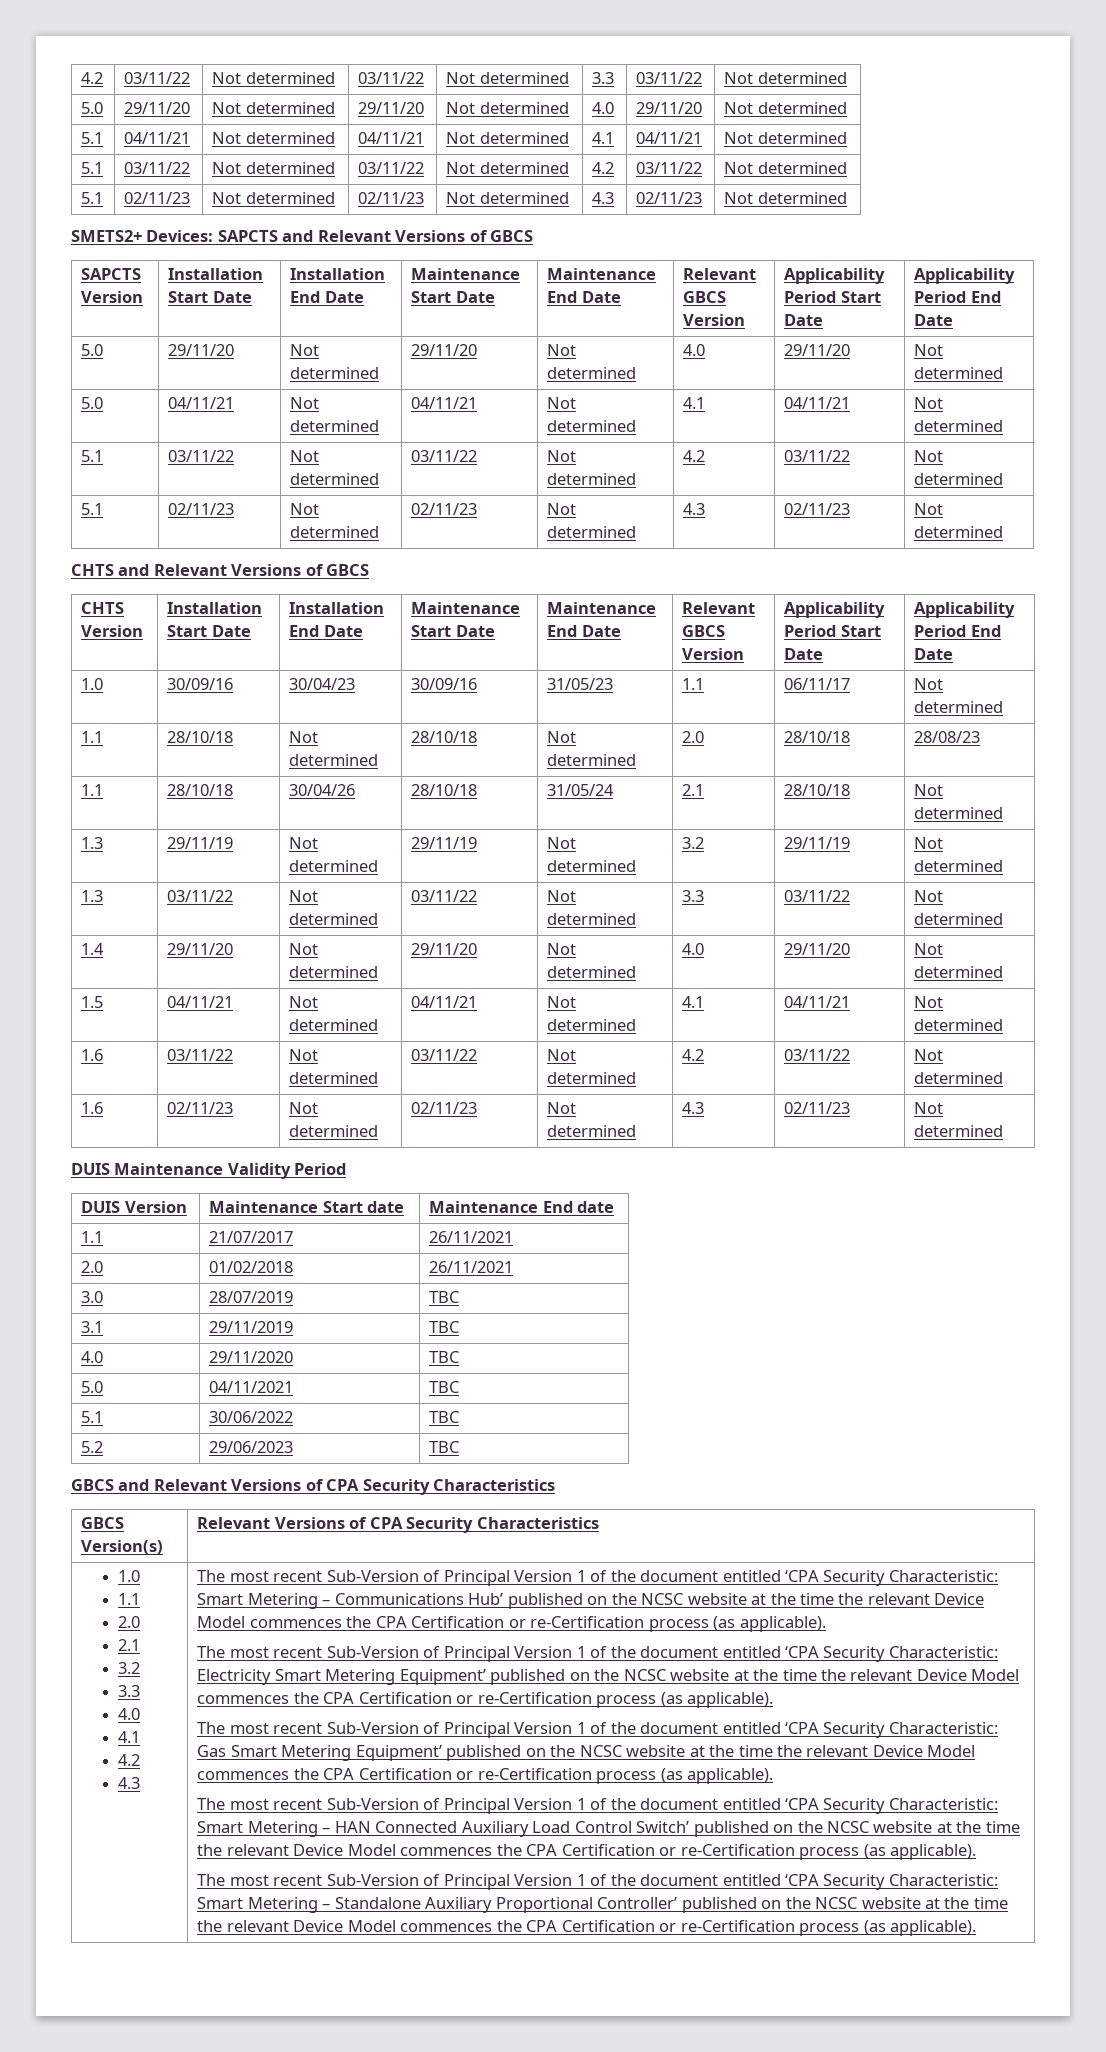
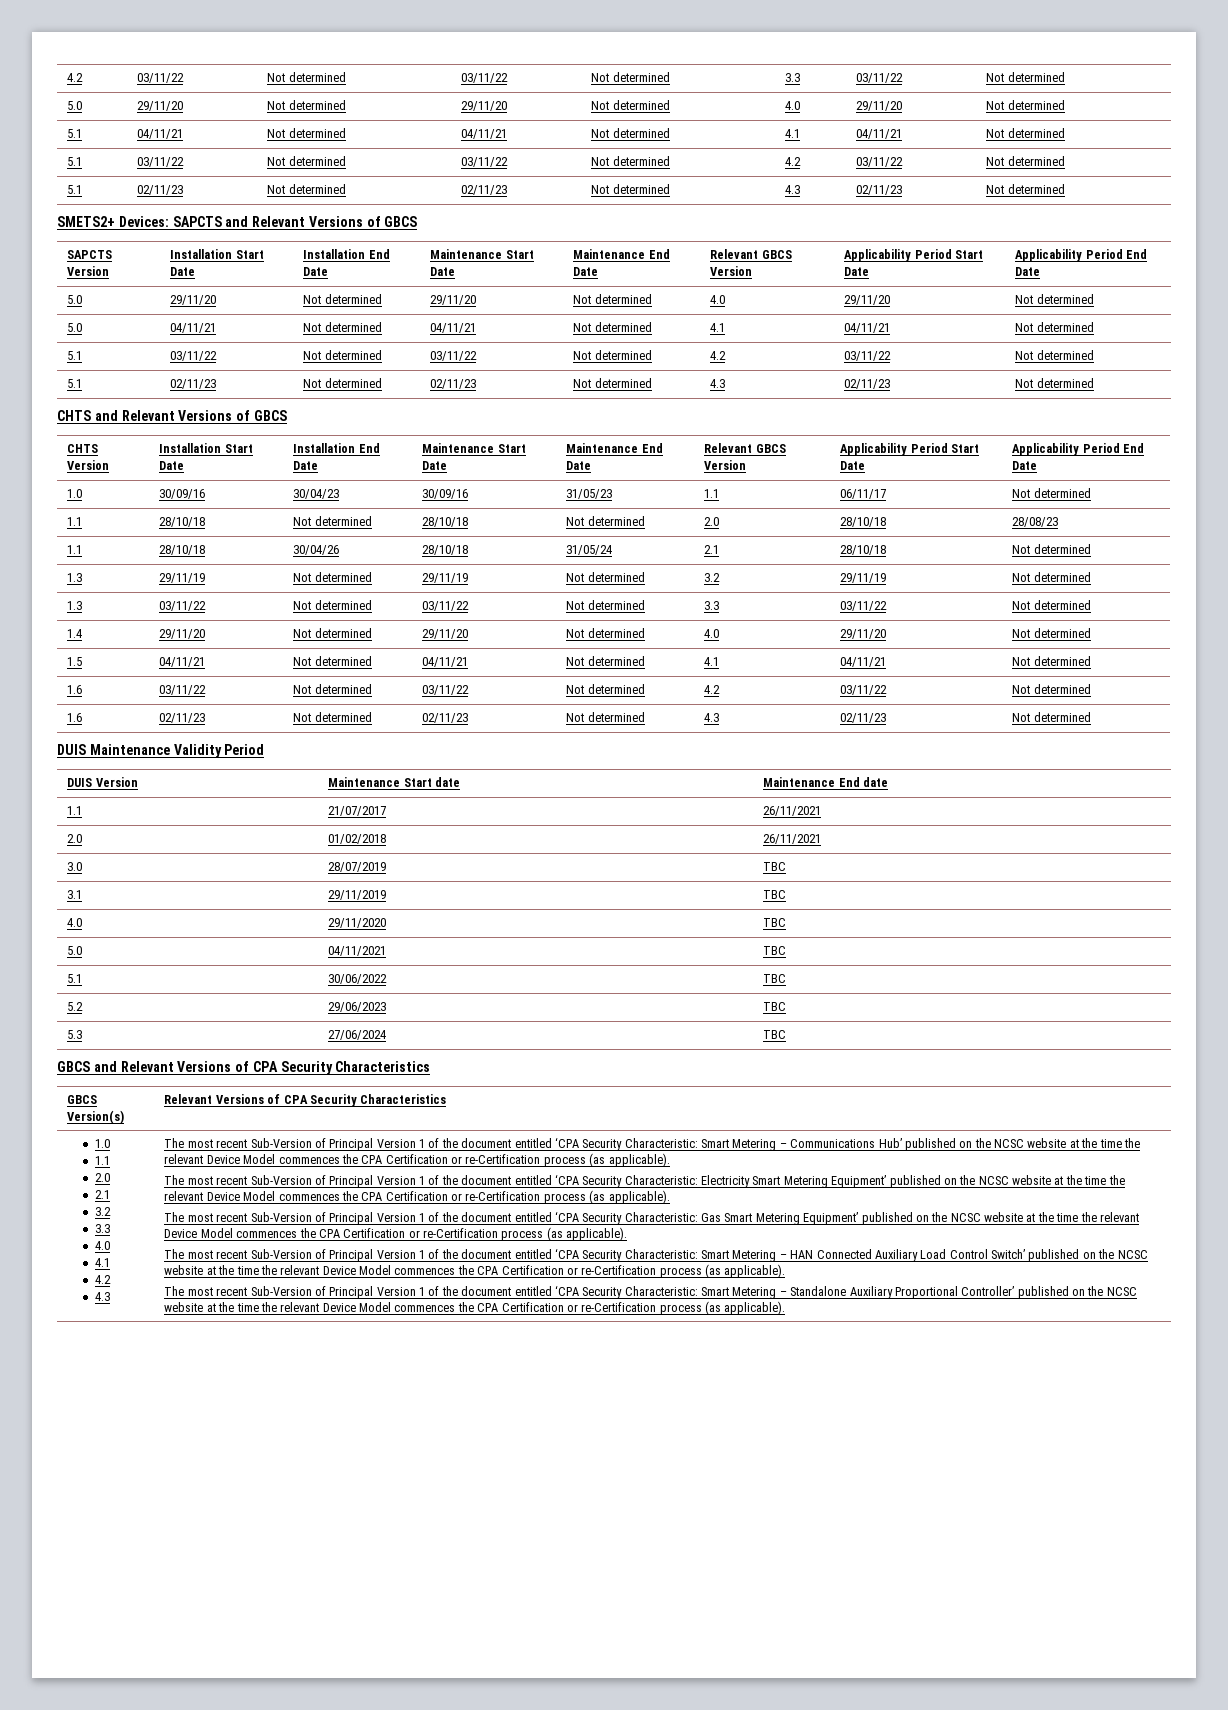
+ 5.3 | 27/06/2024 | TBC

